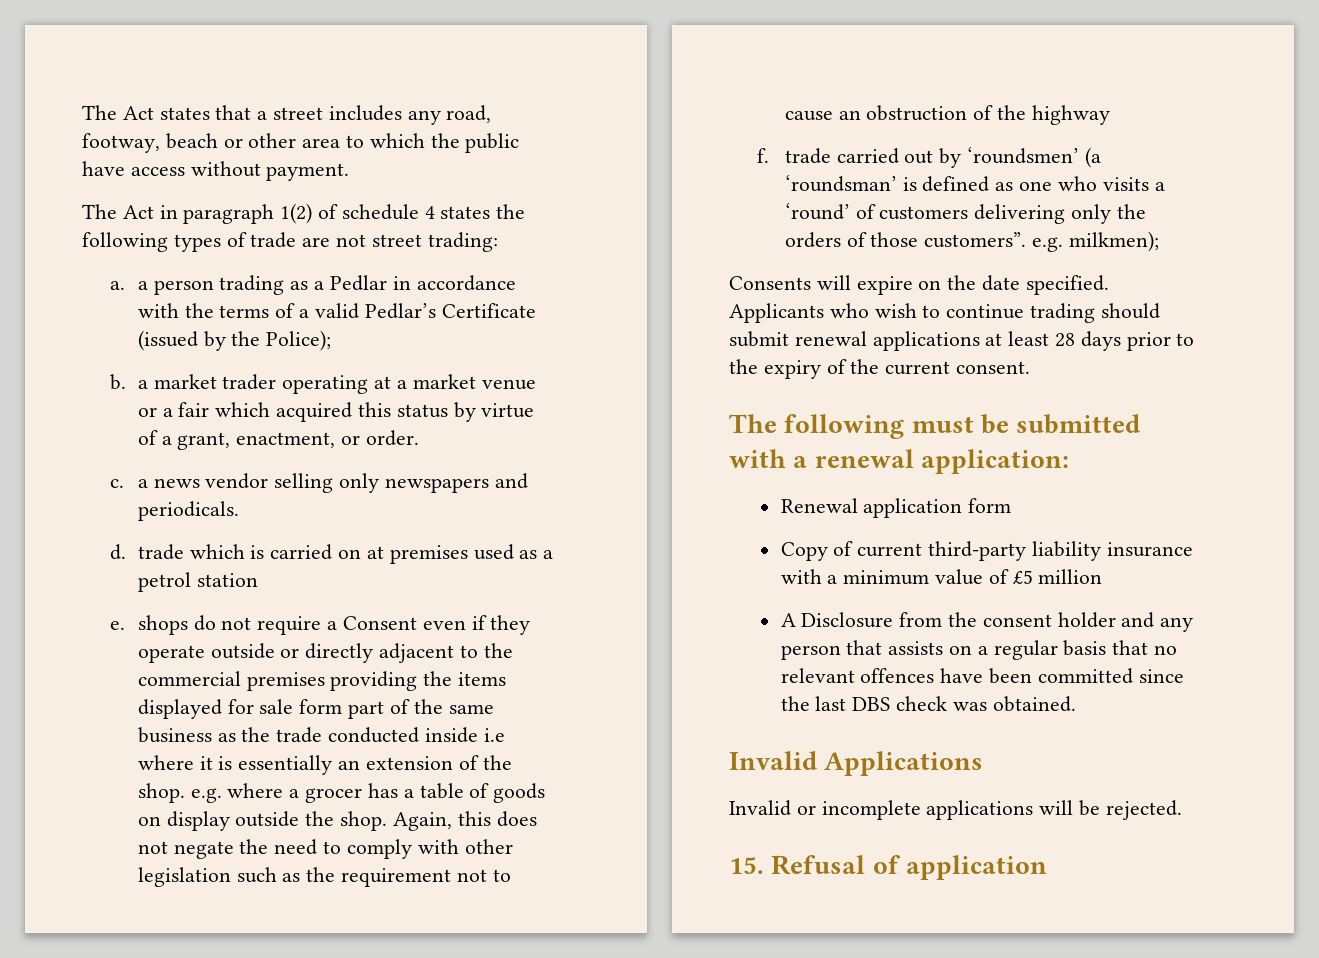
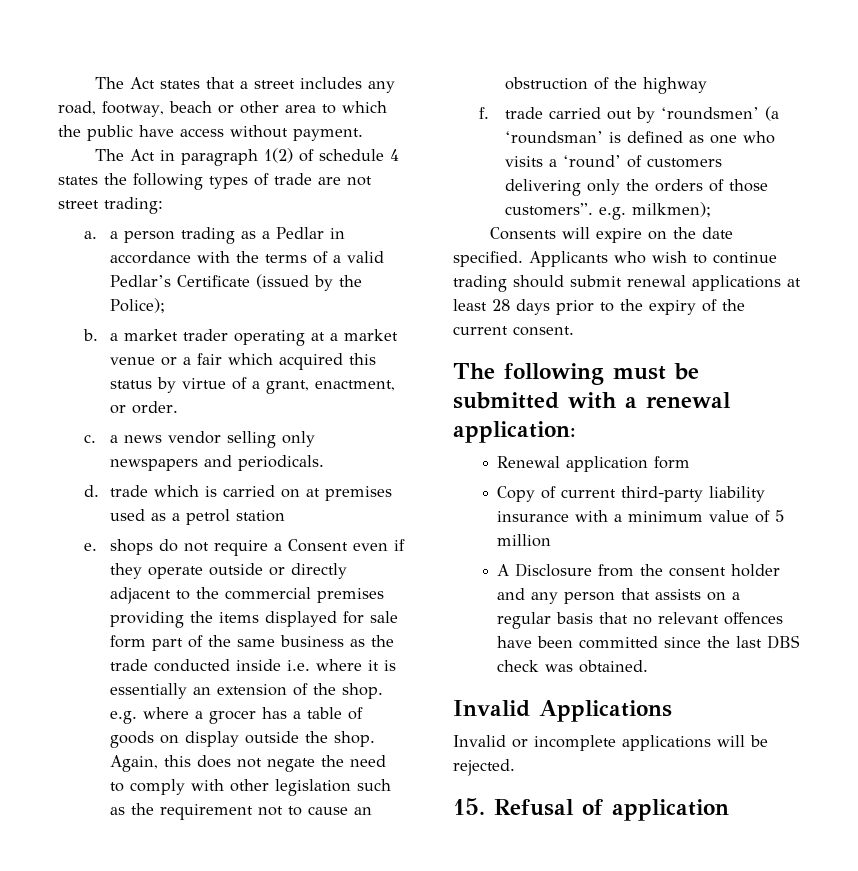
- e. shops do not require a Consent even if they operate outside or directly adjacent to the commercial premises providing the items displayed for sale form part of the same business as the trade conducted inside i.e where it is essentially an extension of the shop. e.g. where a grocer has a table of goods on display outside the shop.
+ e. shops do not require a Consent even if they operate outside or directly adjacent to the commercial premises providing the items displayed for sale form part of the same business as the trade conducted inside i.e. where it is essentially an extension of the shop. e.g. where a grocer has a table of goods on display outside the shop.
- Copy of current third-party liability insurance with a minimum value of £5 million
+ Copy of current third-party liability insurance with a minimum value of 5 million

